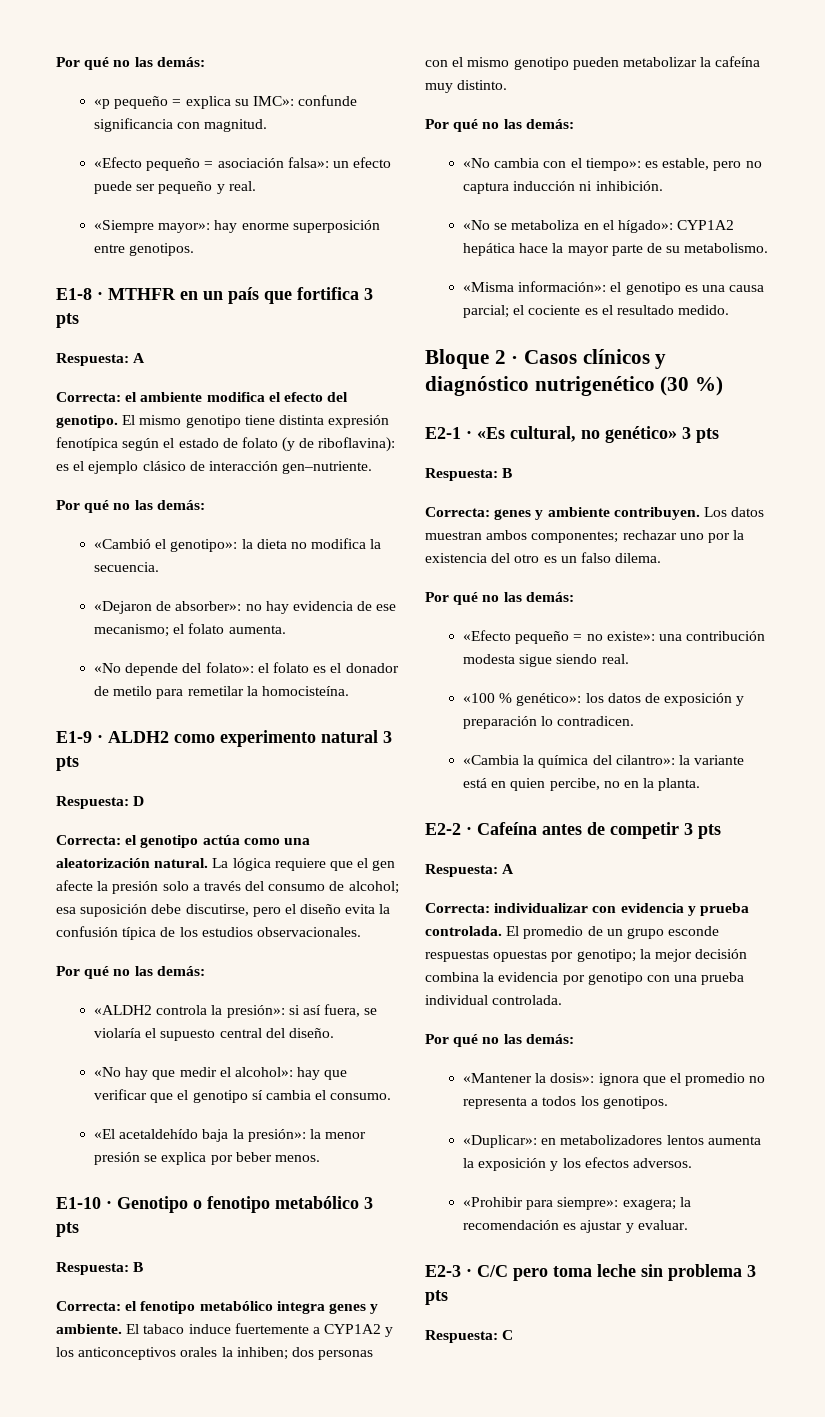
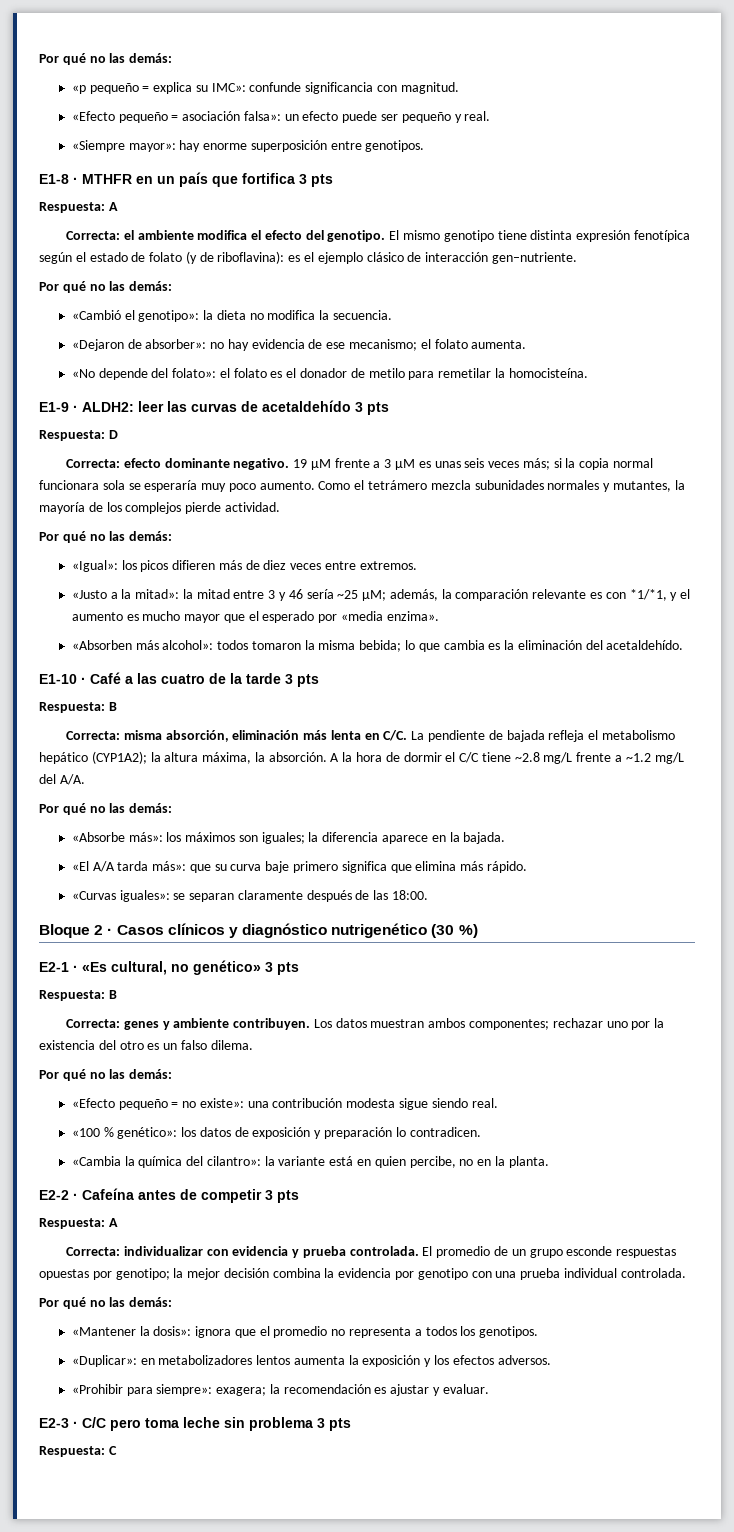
- E1-9 · ALDH2 como experimento natural 3 pts
+ E1-9 · ALDH2: leer las curvas de acetaldehído 3 pts
- Correcta: el genotipo actúa como una aleatorización natural. La lógica requiere que el gen afecte la presión solo a través del consumo de alcohol; esa suposición debe discutirse, pero el diseño evita la confusión típica de los estudios observacionales.
+ Correcta: efecto dominante negativo. 19 µM frente a 3 µM es unas seis veces más; si la copia normal funcionara sola se esperaría muy poco aumento. Como el tetrámero mezcla subunidades normales y mutantes, la mayoría de los complejos pierde actividad.
  Por qué no las demás:
- «ALDH2 controla la presión»: si así fuera, se violaría el supuesto central del diseño.
- «No hay que medir el alcohol»: hay que verificar que el genotipo sí cambia el consumo.
- «El acetaldehído baja la presión»: la menor presión se explica por beber menos.
- E1-10 · Genotipo o fenotipo metabólico 3 pts
+ «Igual»: los picos difieren más de diez veces entre extremos.
+ «Justo a la mitad»: la mitad entre 3 y 46 sería ~25 µM; además, la comparación relevante es con *1/*1, y el aumento es mucho mayor que el esperado por «media enzima».
+ «Absorben más alcohol»: todos tomaron la misma bebida; lo que cambia es la eliminación del acetaldehído.
+ E1-10 · Café a las cuatro de la tarde 3 pts
  Respuesta: B
- Correcta: el fenotipo metabólico integra genes y ambiente. El tabaco induce fuertemente a CYP1A2 y los anticonceptivos orales la inhiben; dos personas con el mismo genotipo pueden metabolizar la cafeína muy distinto.
+ Correcta: misma absorción, eliminación más lenta en C/C. La pendiente de bajada refleja el metabolismo hepático (CYP1A2); la altura máxima, la absorción. A la hora de dormir el C/C tiene ~2.8 mg/L frente a ~1.2 mg/L del A/A.
  Por qué no las demás:
- «No cambia con el tiempo»: es estable, pero no captura inducción ni inhibición.
- «No se metaboliza en el hígado»: CYP1A2 hepática hace la mayor parte de su metabolismo.
- «Misma información»: el genotipo es una causa parcial; el cociente es el resultado medido.
+ «Absorbe más»: los máximos son iguales; la diferencia aparece en la bajada.
+ «El A/A tarda más»: que su curva baje primero significa que elimina más rápido.
+ «Curvas iguales»: se separan claramente después de las 18:00.

